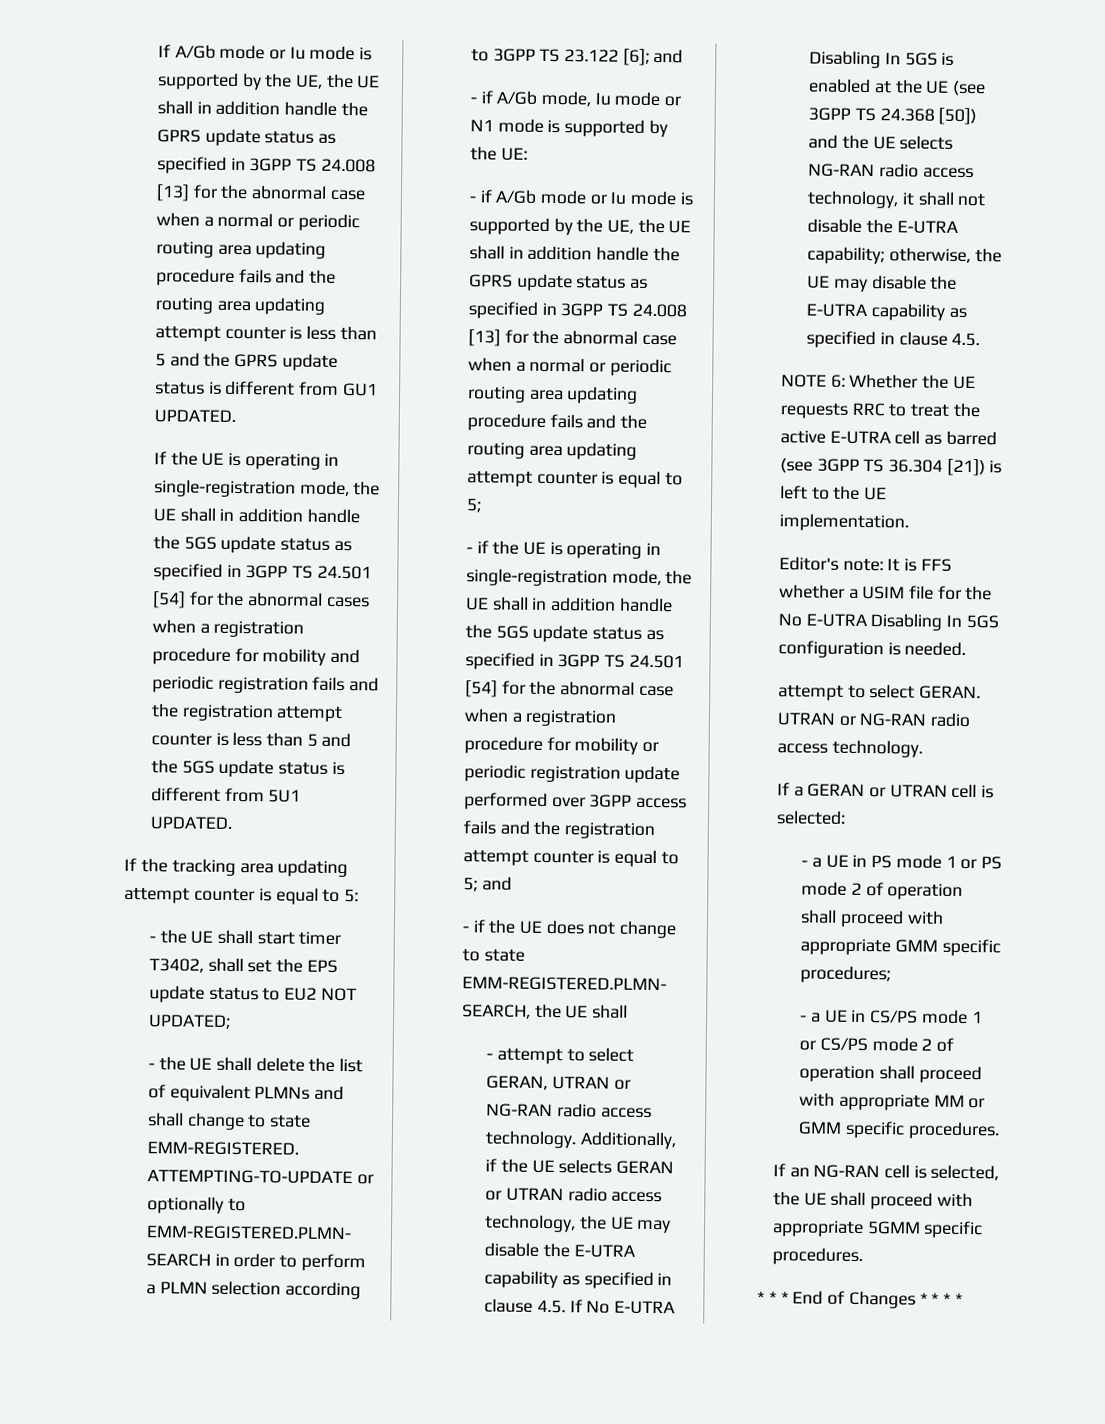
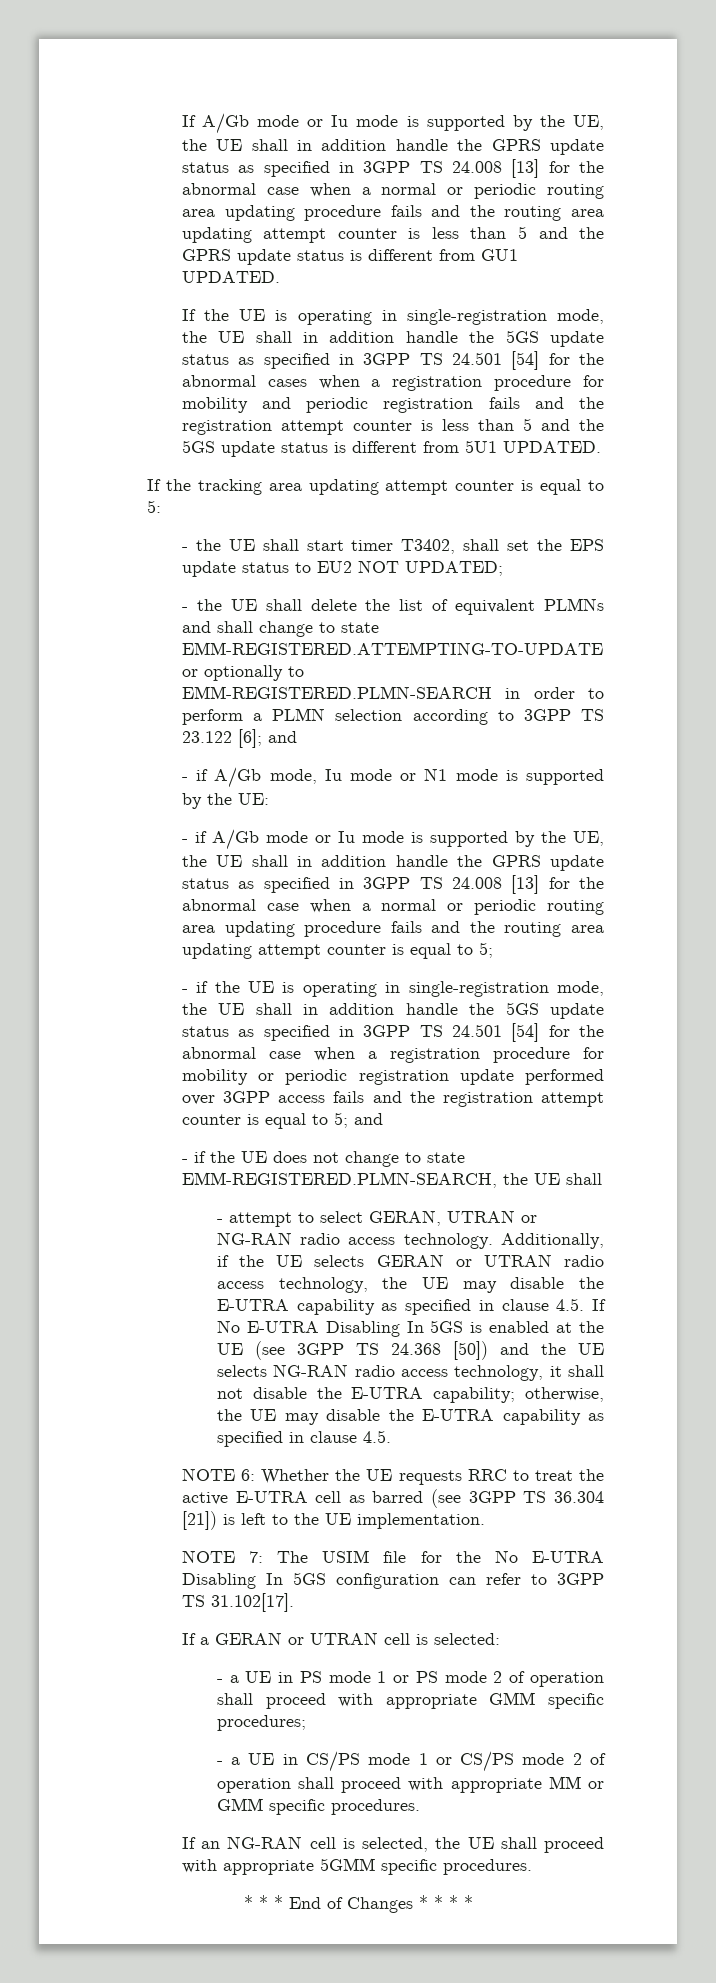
- Editor's note: It is FFS whether a USIM file for the No E-UTRA Disabling In 5GS configuration is needed.
- attempt to select GERAN. UTRAN or NG-RAN radio access technology.
+ NOTE 7: The USIM file for the No E-UTRA Disabling In 5GS configuration can refer to 3GPP TS 31.102[17].

